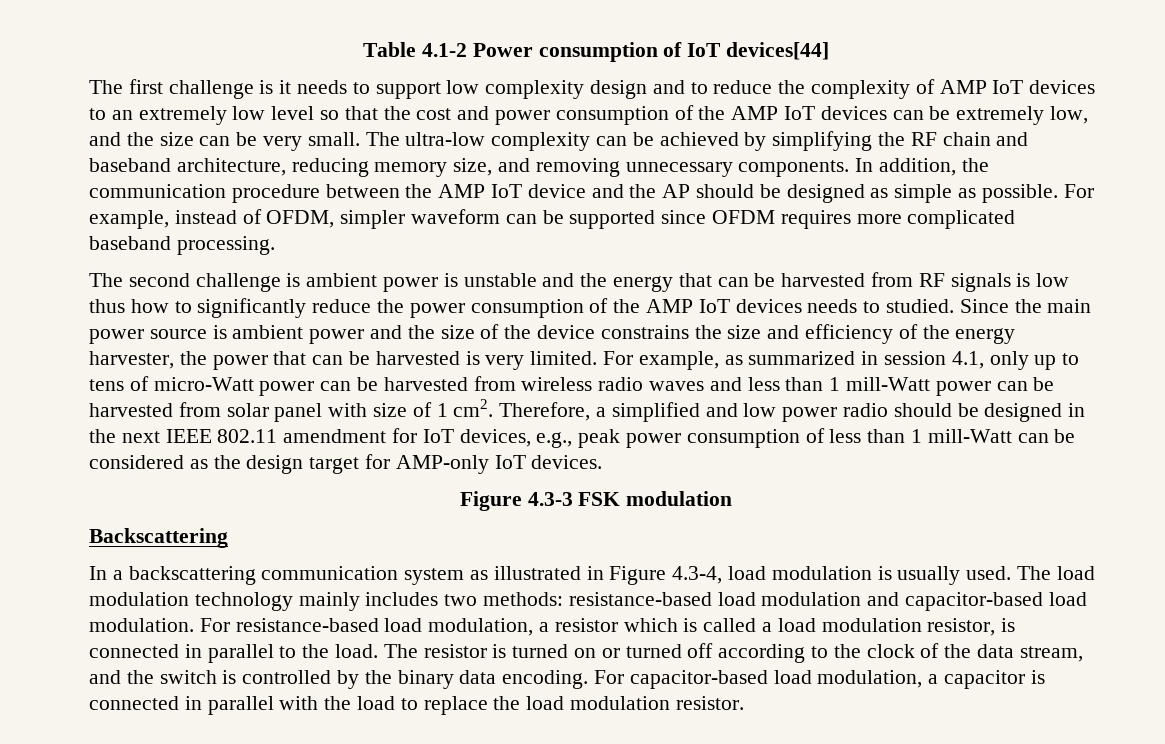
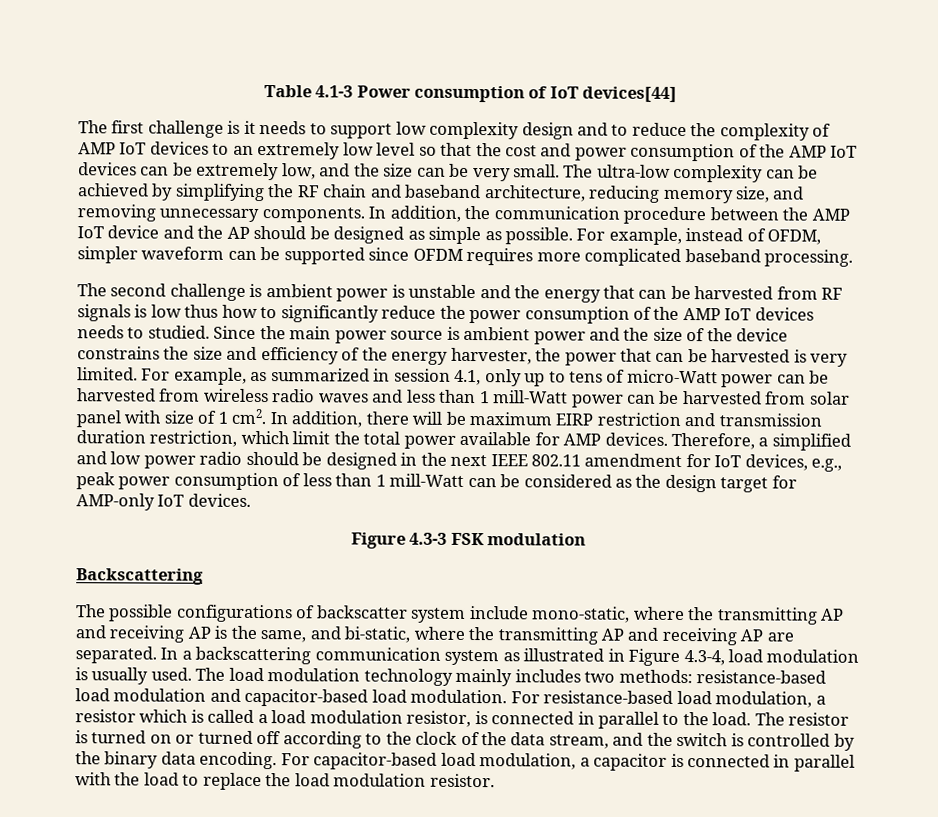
- Table 4.1-2 Power consumption of IoT devices[44]
+ Table 4.1-3 Power consumption of IoT devices[44]
+ In addition, there will be maximum EIRP restriction and transmission duration restriction, which limit the total power available for AMP devices.
+ The possible configurations of backscatter system include mono-static, where the transmitting AP and receiving AP is the same, and bi-static, where the transmitting AP and receiving AP are separated.

